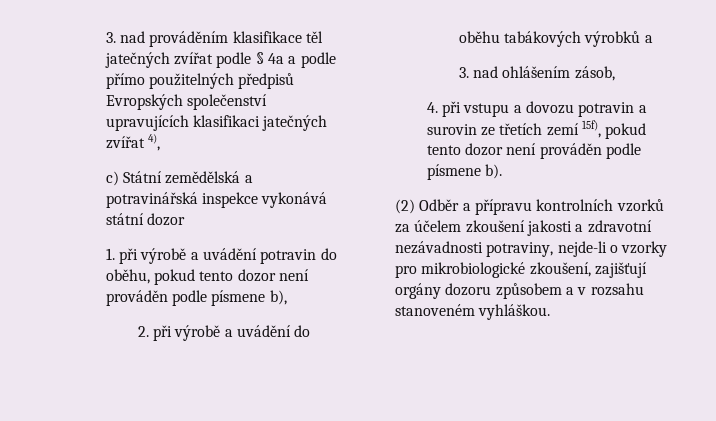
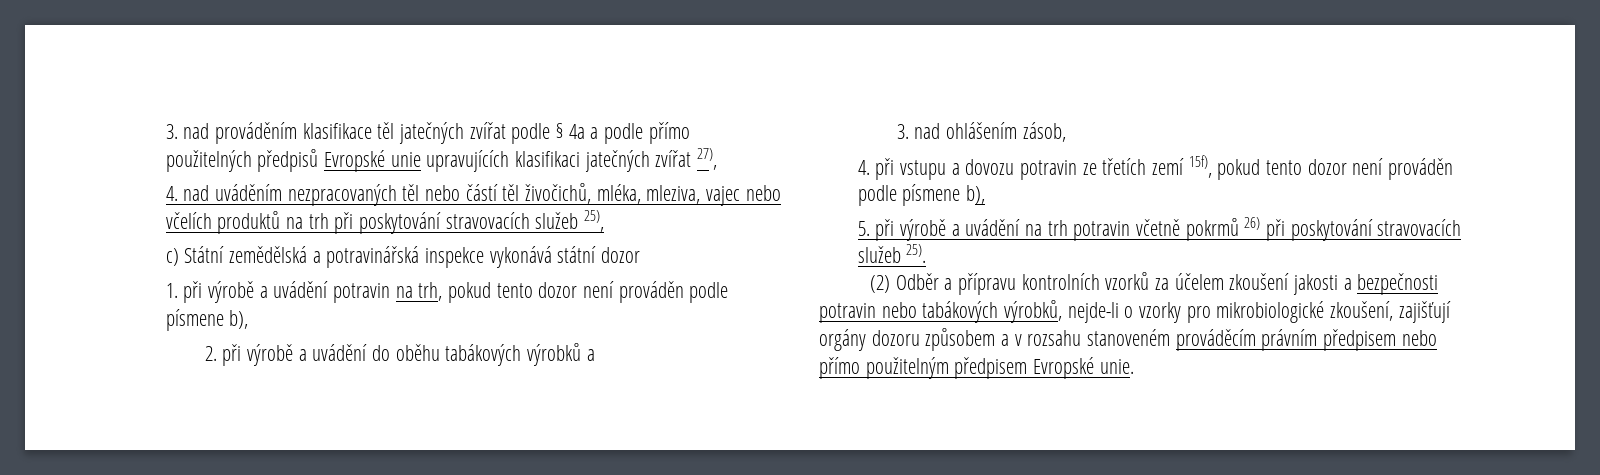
- 3. nad prováděním klasifikace těl jatečných zvířat podle § 4a a podle přímo použitelných předpisů Evropských společenství upravujících klasifikaci jatečných zvířat 4),
+ 3. nad prováděním klasifikace těl jatečných zvířat podle § 4a a podle přímo použitelných předpisů Evropské unie upravujících klasifikaci jatečných zvířat 27),
+ 4. nad uváděním nezpracovaných těl nebo částí těl živočichů, mléka, mleziva, vajec nebo včelích produktů na trh při poskytování stravovacích služeb 25),
- 1. při výrobě a uvádění potravin do oběhu, pokud tento dozor není prováděn podle písmene b),
+ 1. při výrobě a uvádění potravin na trh, pokud tento dozor není prováděn podle písmene b),
- 4. při vstupu a dovozu potravin a surovin ze třetích zemí 15f), pokud tento dozor není prováděn podle písmene b).
+ 4. při vstupu a dovozu potravin ze třetích zemí 15f), pokud tento dozor není prováděn podle písmene b),
+ 5. při výrobě a uvádění na trh potravin včetně pokrmů 26) při poskytování stravovacích služeb 25).
- (2) Odběr a přípravu kontrolních vzorků za účelem zkoušení jakosti a zdravotní nezávadnosti potraviny, nejde-li o vzorky pro mikrobiologické zkoušení, zajišťují orgány dozoru způsobem a v rozsahu stanoveném vyhláškou.
+ (2) Odběr a přípravu kontrolních vzorků za účelem zkoušení jakosti a bezpečnosti potravin nebo tabákových výrobků, nejde-li o vzorky pro mikrobiologické zkoušení, zajišťují orgány dozoru způsobem a v rozsahu stanoveném prováděcím právním předpisem nebo přímo použitelným předpisem Evropské unie.

